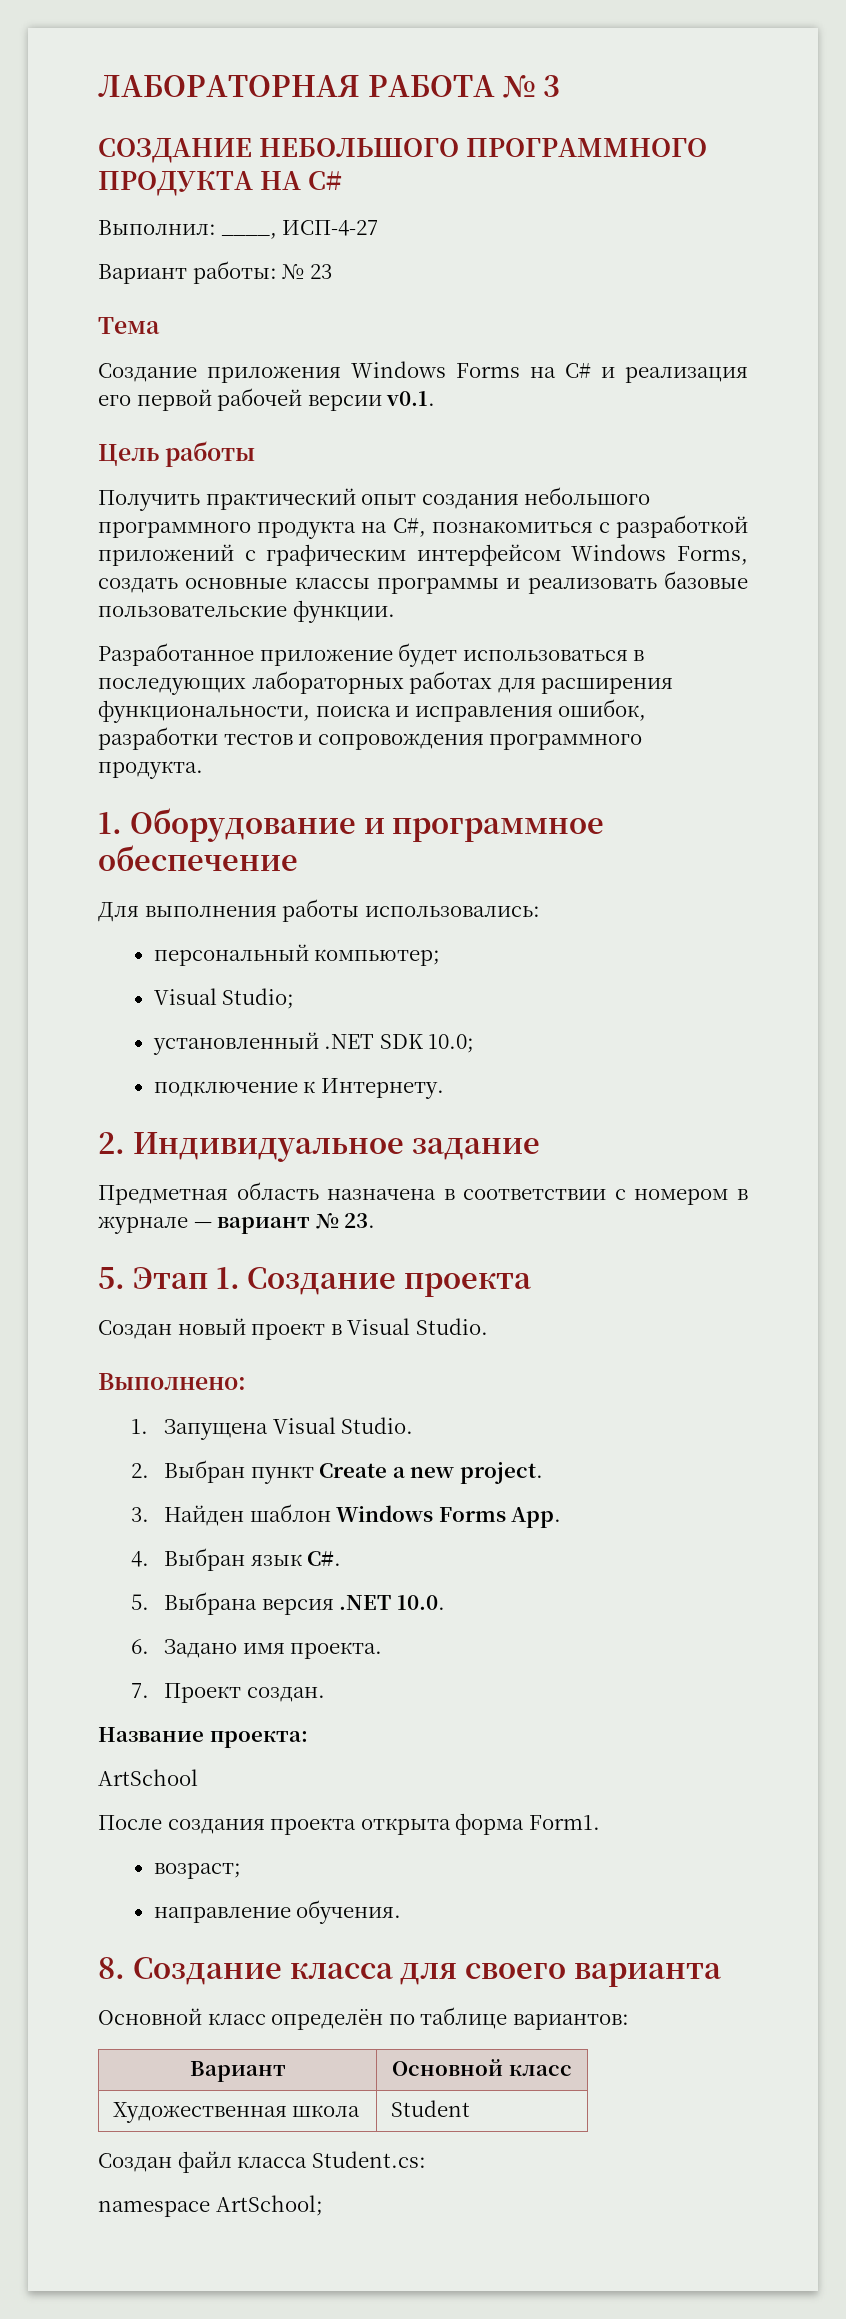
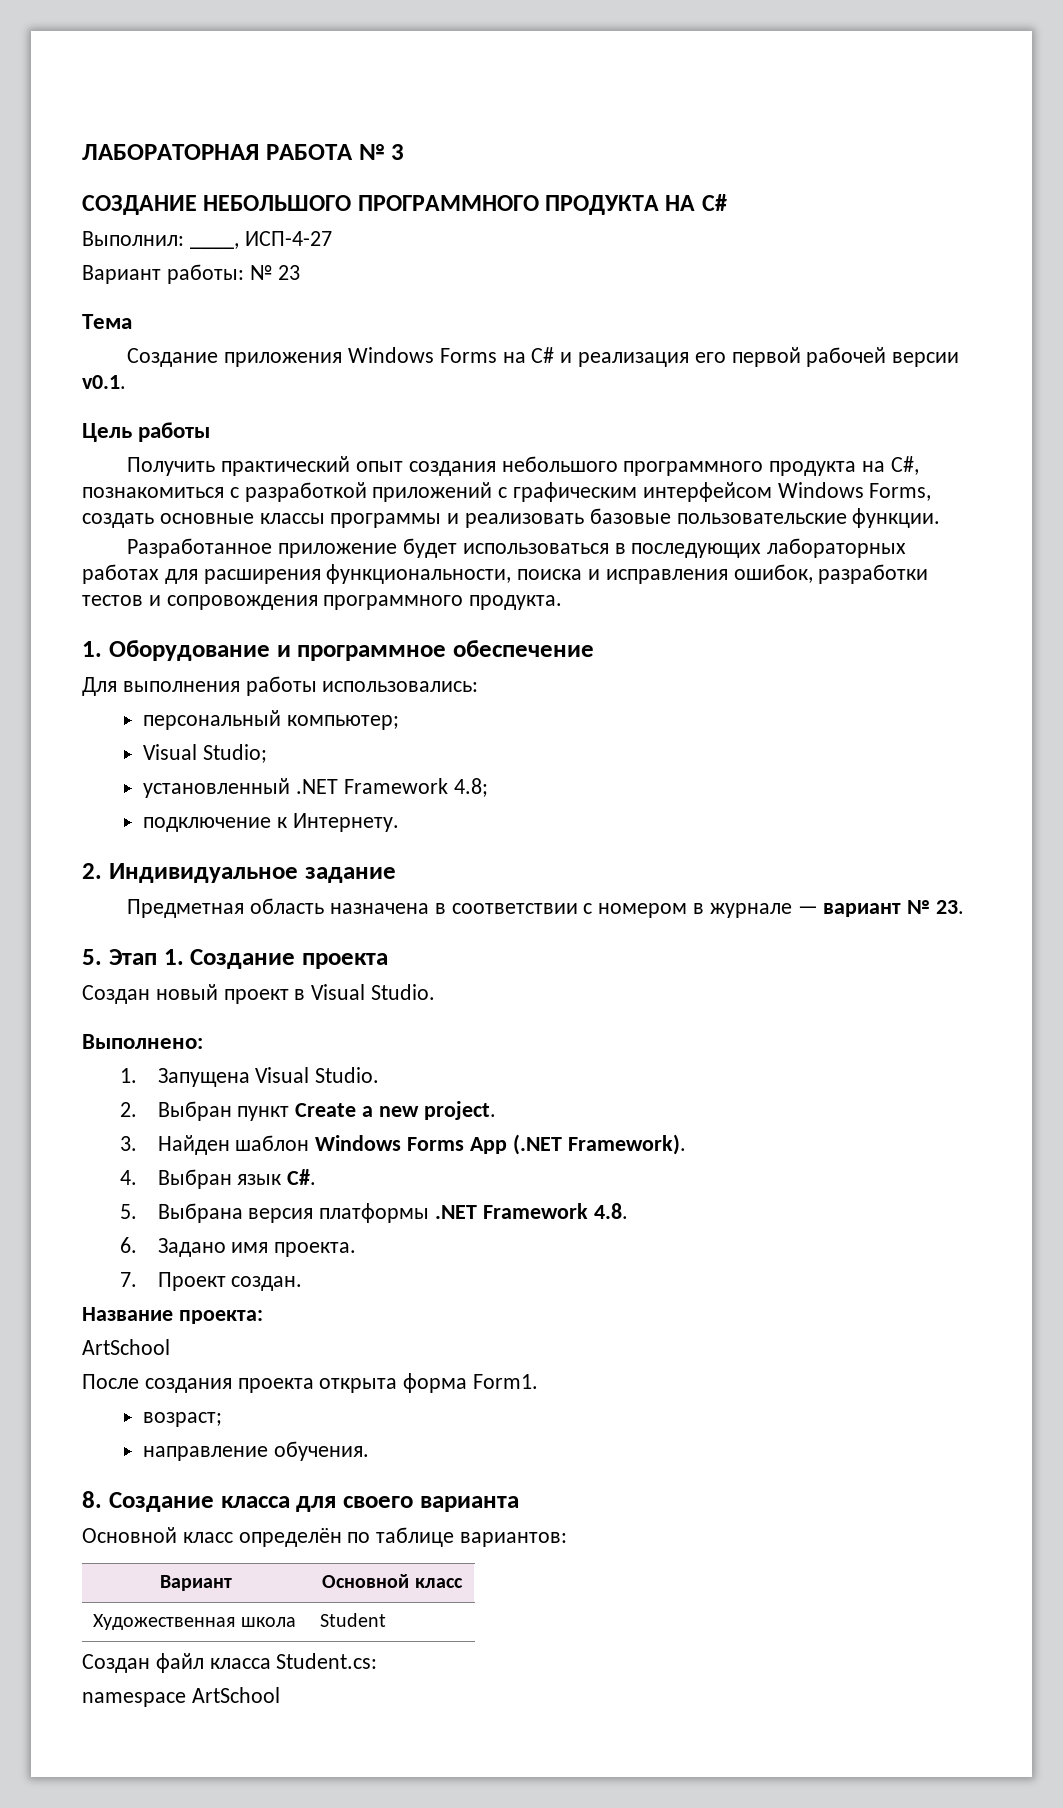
- установленный .NET SDK 10.0;
+ установленный .NET Framework 4.8;
- 3. Найден шаблон Windows Forms App.
+ 3. Найден шаблон Windows Forms App (.NET Framework).
- 5. Выбрана версия .NET 10.0.
+ 5. Выбрана версия платформы .NET Framework 4.8.
- namespace ArtSchool;
+ namespace ArtSchool

